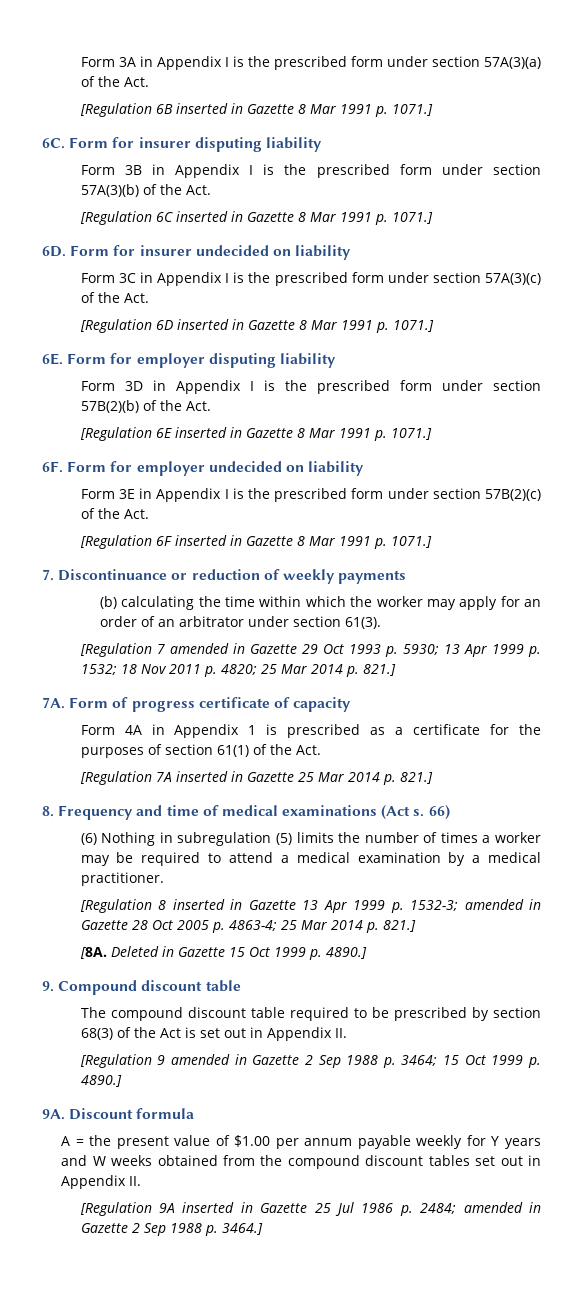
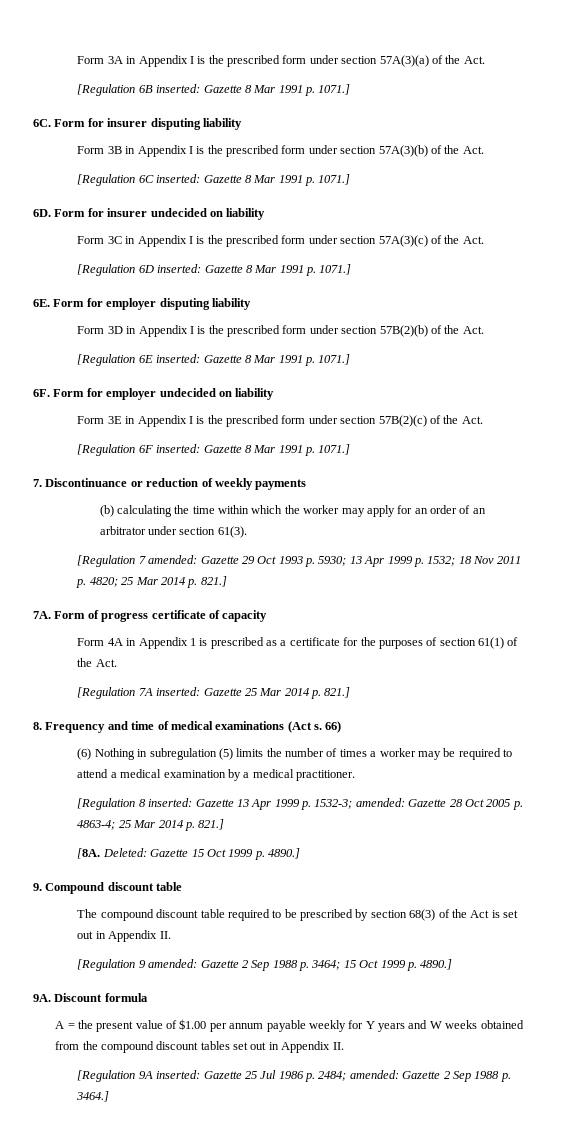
- [Regulation 6B inserted in Gazette 8 Mar 1991 p. 1071.]
+ [Regulation 6B inserted: Gazette 8 Mar 1991 p. 1071.]
- [Regulation 6C inserted in Gazette 8 Mar 1991 p. 1071.]
+ [Regulation 6C inserted: Gazette 8 Mar 1991 p. 1071.]
- [Regulation 6D inserted in Gazette 8 Mar 1991 p. 1071.]
+ [Regulation 6D inserted: Gazette 8 Mar 1991 p. 1071.]
- [Regulation 6E inserted in Gazette 8 Mar 1991 p. 1071.]
+ [Regulation 6E inserted: Gazette 8 Mar 1991 p. 1071.]
- [Regulation 6F inserted in Gazette 8 Mar 1991 p. 1071.]
+ [Regulation 6F inserted: Gazette 8 Mar 1991 p. 1071.]
- [Regulation 7 amended in Gazette 29 Oct 1993 p. 5930; 13 Apr 1999 p. 1532; 18 Nov 2011 p. 4820; 25 Mar 2014 p. 821.]
+ [Regulation 7 amended: Gazette 29 Oct 1993 p. 5930; 13 Apr 1999 p. 1532; 18 Nov 2011 p. 4820; 25 Mar 2014 p. 821.]
- [Regulation 7A inserted in Gazette 25 Mar 2014 p. 821.]
+ [Regulation 7A inserted: Gazette 25 Mar 2014 p. 821.]
- [Regulation 8 inserted in Gazette 13 Apr 1999 p. 1532-3; amended in Gazette 28 Oct 2005 p. 4863-4; 25 Mar 2014 p. 821.]
+ [Regulation 8 inserted: Gazette 13 Apr 1999 p. 1532-3; amended: Gazette 28 Oct 2005 p. 4863-4; 25 Mar 2014 p. 821.]
- Deleted in Gazette 15 Oct 1999 p. 4890.]
+ Deleted: Gazette 15 Oct 1999 p. 4890.]
- [Regulation 9 amended in Gazette 2 Sep 1988 p. 3464; 15 Oct 1999 p. 4890.]
+ [Regulation 9 amended: Gazette 2 Sep 1988 p. 3464; 15 Oct 1999 p. 4890.]
- [Regulation 9A inserted in Gazette 25 Jul 1986 p. 2484; amended in Gazette 2 Sep 1988 p. 3464.]
+ [Regulation 9A inserted: Gazette 25 Jul 1986 p. 2484; amended: Gazette 2 Sep 1988 p. 3464.]

